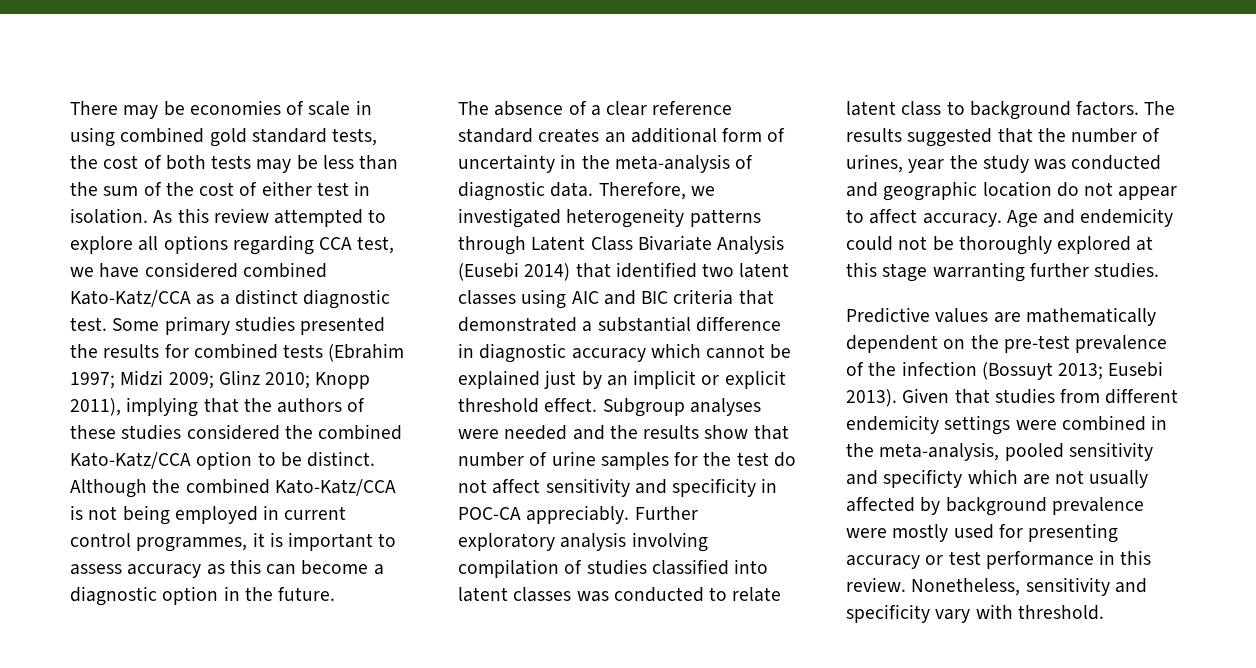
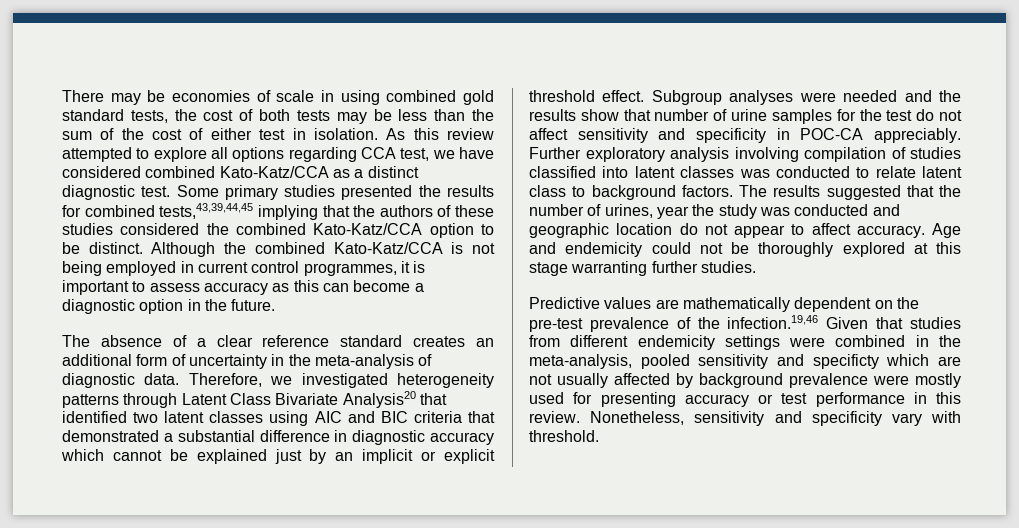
- Some primary studies presented the results for combined tests (Ebrahim 1997; Midzi 2009; Glinz 2010; Knopp 2011), implying that the authors of these studies considered the combined Kato-Katz/CCA option to be distinct.
+ Some primary studies presented the results for combined tests,43,39,44,45 implying that the authors of these studies considered the combined Kato-Katz/CCA option to be distinct.
- Therefore, we investigated heterogeneity patterns through Latent Class Bivariate Analysis (Eusebi 2014) that identified two latent classes using AIC and BIC criteria that demonstrated a substantial difference in diagnostic accuracy which cannot be explained just by an implicit or explicit threshold effect.
+ Therefore, we investigated heterogeneity patterns through Latent Class Bivariate Analysis20 that identified two latent classes using AIC and BIC criteria that demonstrated a substantial difference in diagnostic accuracy which cannot be explained just by an implicit or explicit threshold effect.
- Predictive values are mathematically dependent on the pre-test prevalence of the infection (Bossuyt 2013; Eusebi 2013). Given that studies from different endemicity settings were combined in the meta-analysis, pooled sensitivity and specificty which are not usually affected by background prevalence were mostly used for presenting accuracy or test performance in this review.
+ Predictive values are mathematically dependent on the pre-test prevalence of the infection.19,46 Given that studies from different endemicity settings were combined in the meta-analysis, pooled sensitivity and specificty which are not usually affected by background prevalence were mostly used for presenting accuracy or test performance in this review.

